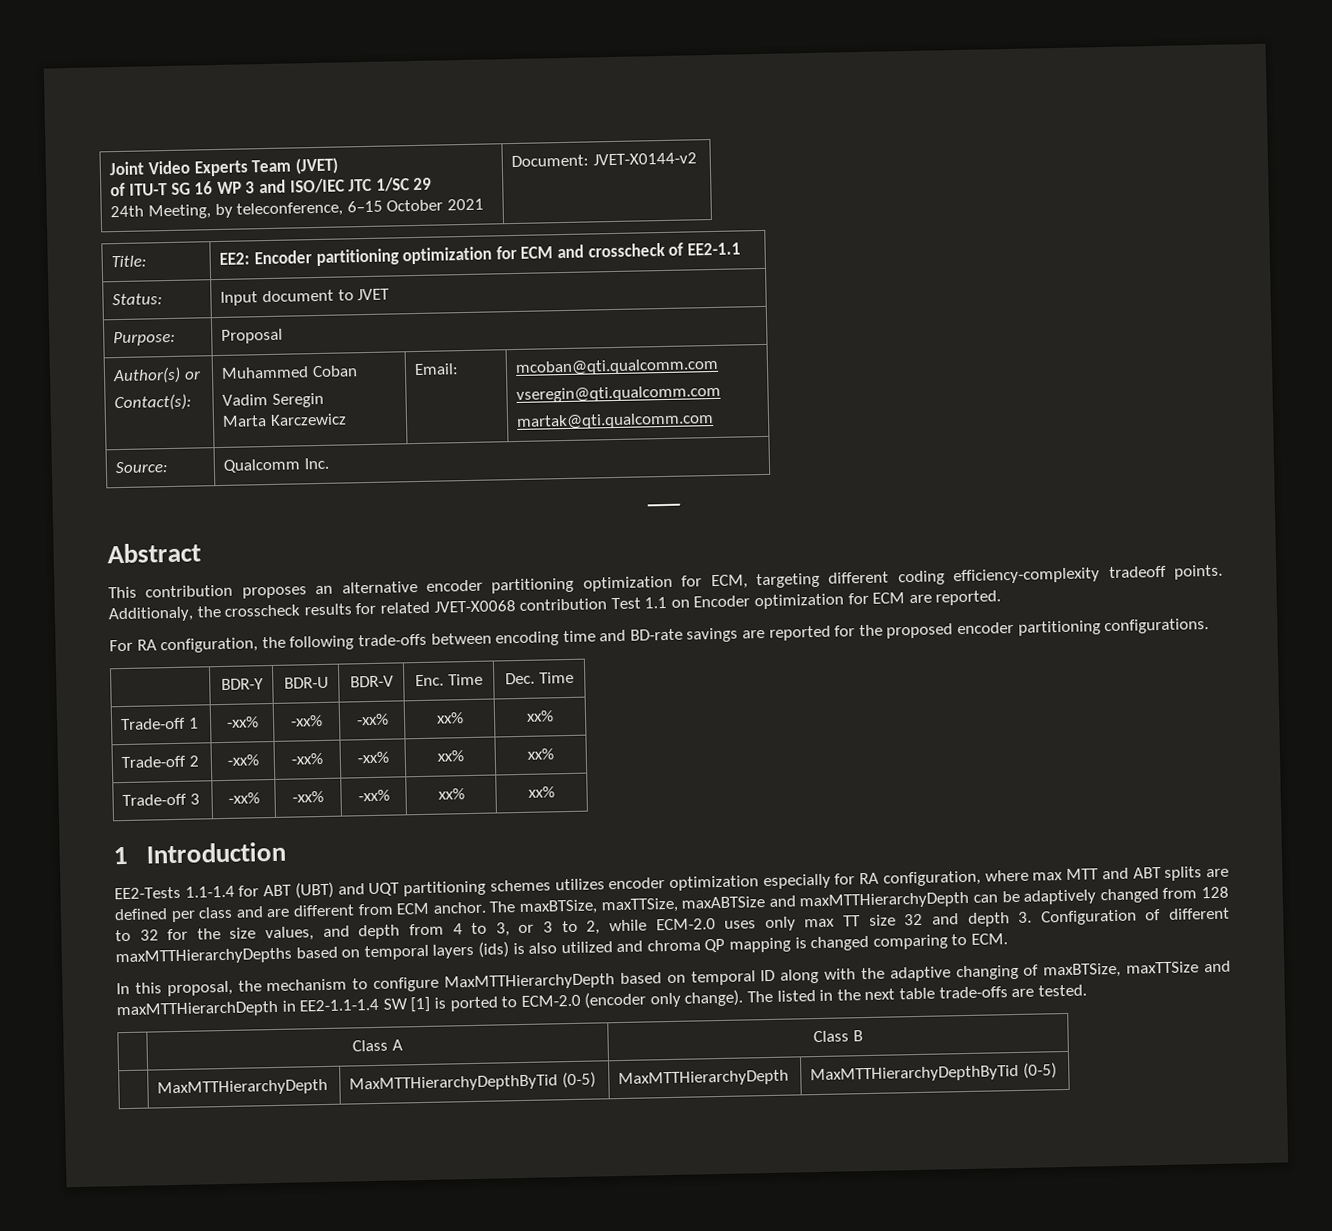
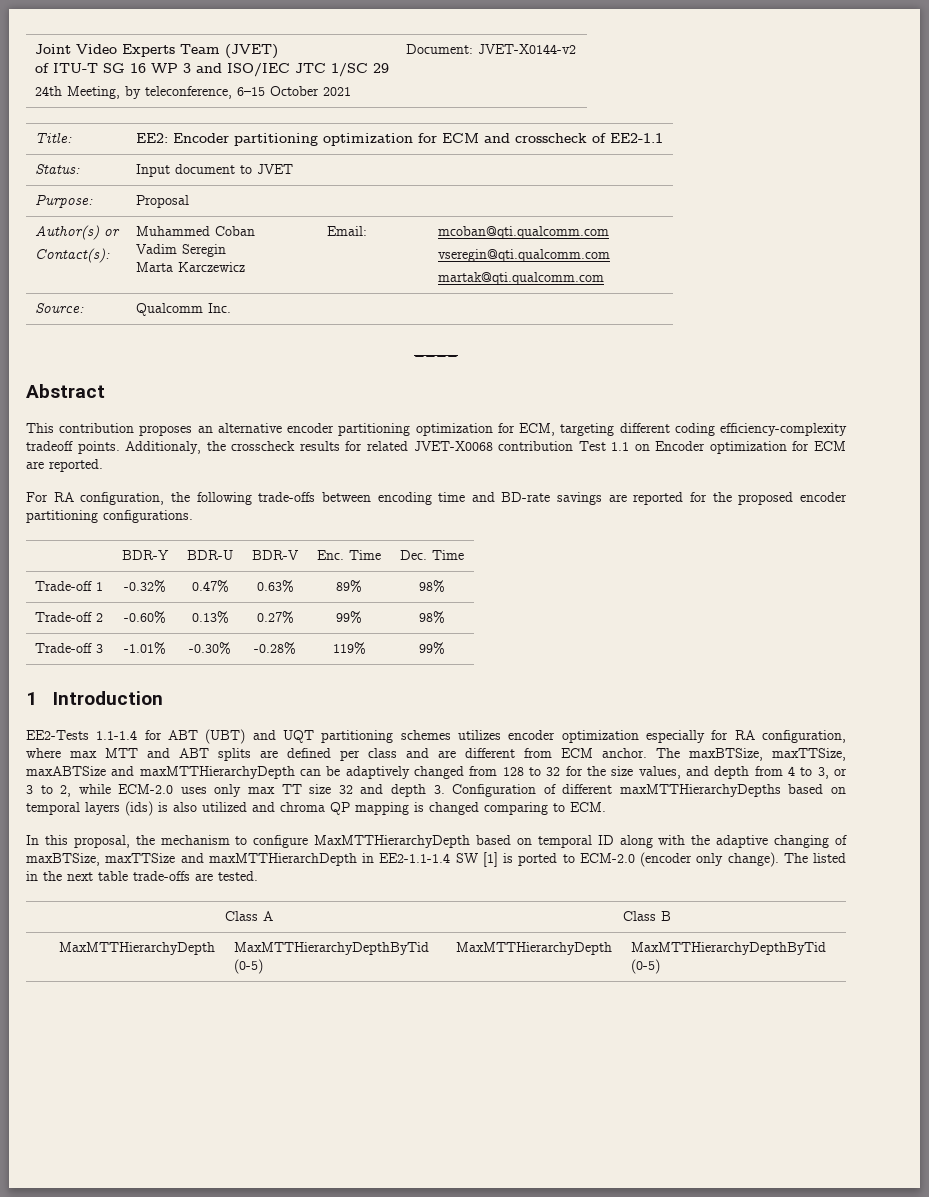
- Trade-off 1 | -xx% | -xx% | -xx% | xx% | xx%
- Trade-off 2 | -xx% | -xx% | -xx% | xx% | xx%
- Trade-off 3 | -xx% | -xx% | -xx% | xx% | xx%
+ Trade-off 1 | -0.32% | 0.47% | 0.63% | 89% | 98%
+ Trade-off 2 | -0.60% | 0.13% | 0.27% | 99% | 98%
+ Trade-off 3 | -1.01% | -0.30% | -0.28% | 119% | 99%

